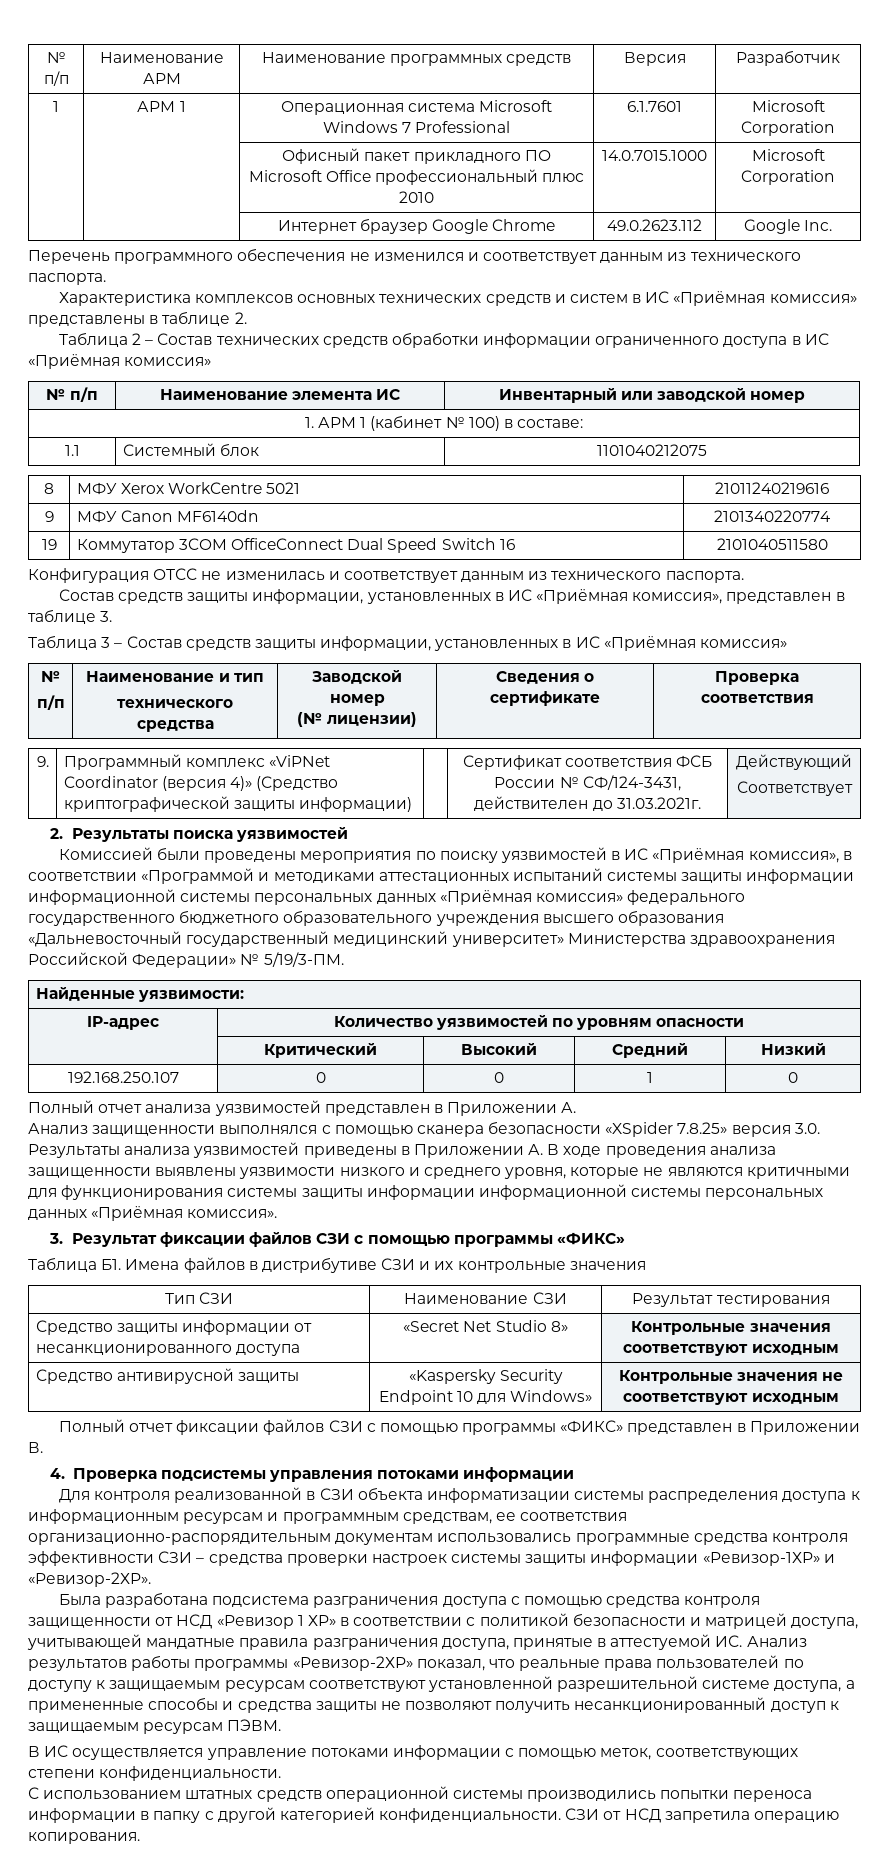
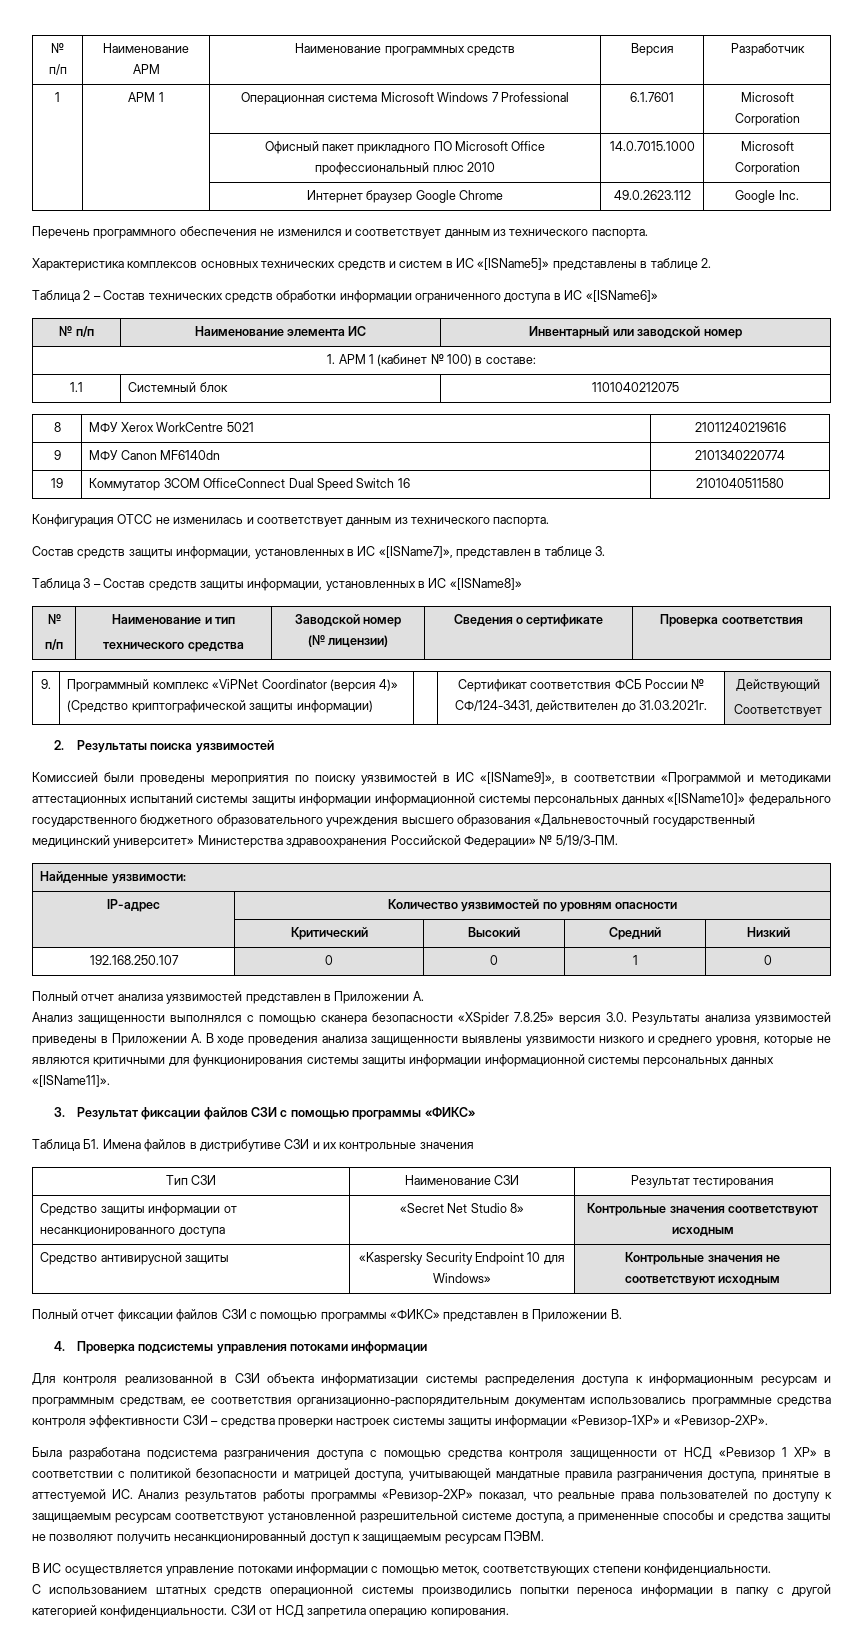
- Характеристика комплексов основных технических средств и систем в ИС «Приёмная комиссия» представлены в таблице 2.
+ Характеристика комплексов основных технических средств и систем в ИС «[ISName5]» представлены в таблице 2.
- Таблица 2 – Состав технических средств обработки информации ограниченного доступа в ИС «Приёмная комиссия»
+ Таблица 2 – Состав технических средств обработки информации ограниченного доступа в ИС «[ISName6]»
- Состав средств защиты информации, установленных в ИС «Приёмная комиссия», представлен в таблице 3.
+ Состав средств защиты информации, установленных в ИС «[ISName7]», представлен в таблице 3.
- Таблица 3 – Состав средств защиты информации, установленных в ИС «Приёмная комиссия»
+ Таблица 3 – Состав средств защиты информации, установленных в ИС «[ISName8]»
- Комиссией были проведены мероприятия по поиску уязвимостей в ИС «Приёмная комиссия», в соответствии «Программой и методиками аттестационных испытаний системы защиты информации информационной системы персональных данных «Приёмная комиссия» федерального государственного бюджетного образовательного учреждения высшего образования «Дальневосточный государственный медицинский университет» Министерства здравоохранения Российской Федерации» № 5/19/3-ПМ.
+ Комиссией были проведены мероприятия по поиску уязвимостей в ИС «[ISName9]», в соответствии «Программой и методиками аттестационных испытаний системы защиты информации информационной системы персональных данных «[ISName10]» федерального государственного бюджетного образовательного учреждения высшего образования «Дальневосточный государственный медицинский университет» Министерства здравоохранения Российской Федерации» № 5/19/3-ПМ.
- Анализ защищенности выполнялся с помощью сканера безопасности «XSpider 7.8.25» версия 3.0. Результаты анализа уязвимостей приведены в Приложении А. В ходе проведения анализа защищенности выявлены уязвимости низкого и среднего уровня, которые не являются критичными для функционирования системы защиты информации информационной системы персональных данных «Приёмная комиссия».
+ Анализ защищенности выполнялся с помощью сканера безопасности «XSpider 7.8.25» версия 3.0. Результаты анализа уязвимостей приведены в Приложении А. В ходе проведения анализа защищенности выявлены уязвимости низкого и среднего уровня, которые не являются критичными для функционирования системы защиты информации информационной системы персональных данных «[ISName11]».

